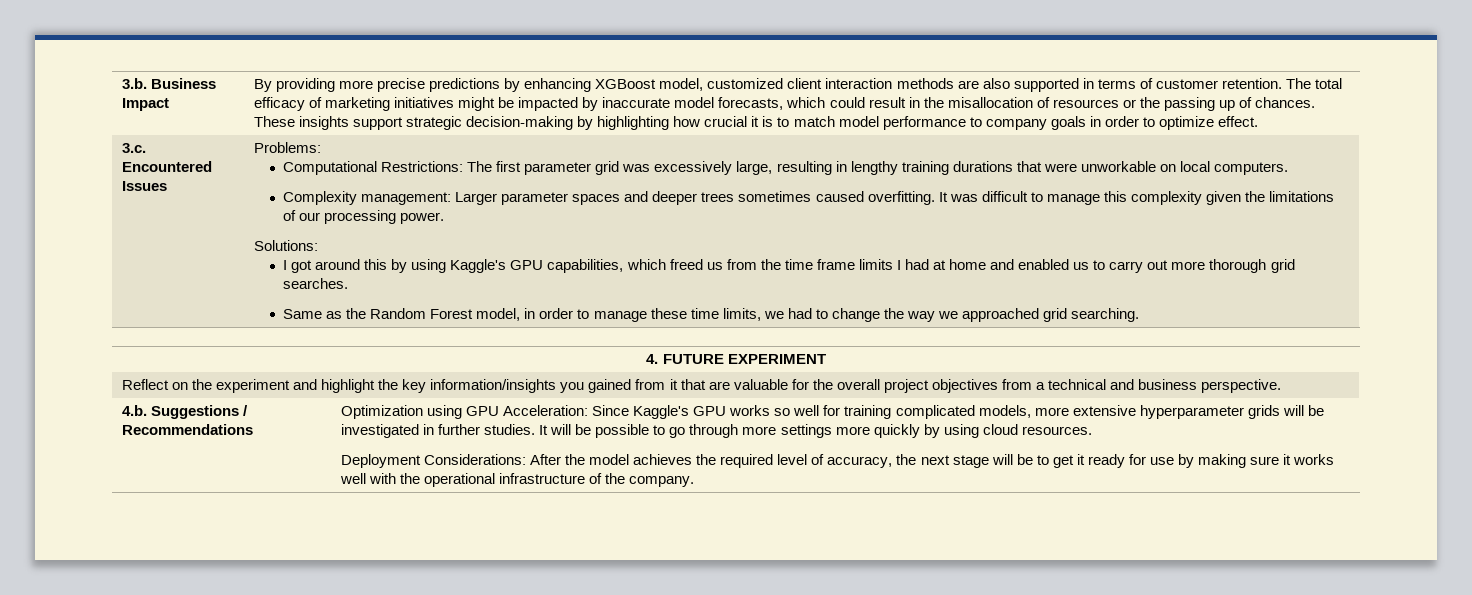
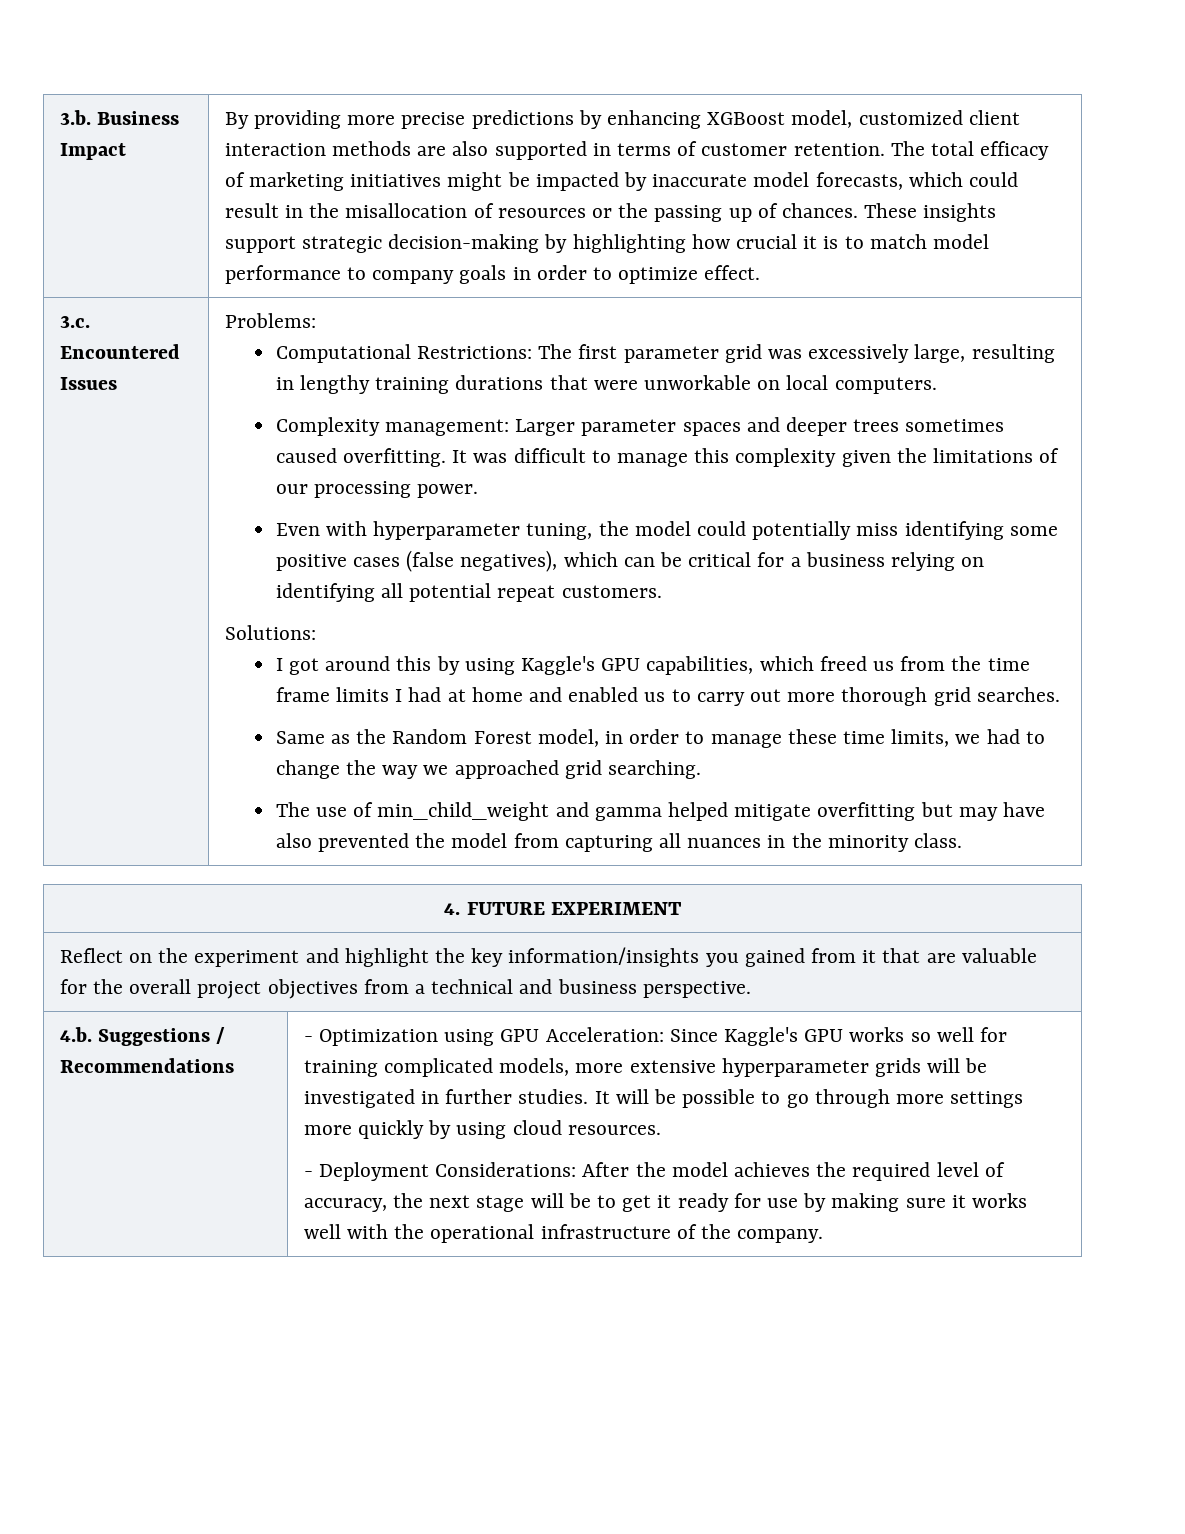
+ Even with hyperparameter tuning, the model could potentially miss identifying some positive cases (false negatives), which can be critical for a business relying on identifying all potential repeat customers.
+ The use of min_child_weight and gamma helped mitigate overfitting but may have also prevented the model from capturing all nuances in the minority class.
- Optimization using GPU Acceleration: Since Kaggle's GPU works so well for training complicated models, more extensive hyperparameter grids will be investigated in further studies.
+ - Optimization using GPU Acceleration: Since Kaggle's GPU works so well for training complicated models, more extensive hyperparameter grids will be investigated in further studies.
- Deployment Considerations: After the model achieves the required level of accuracy, the next stage will be to get it ready for use by making sure it works well with the operational infrastructure of the company.
+ - Deployment Considerations: After the model achieves the required level of accuracy, the next stage will be to get it ready for use by making sure it works well with the operational infrastructure of the company.

